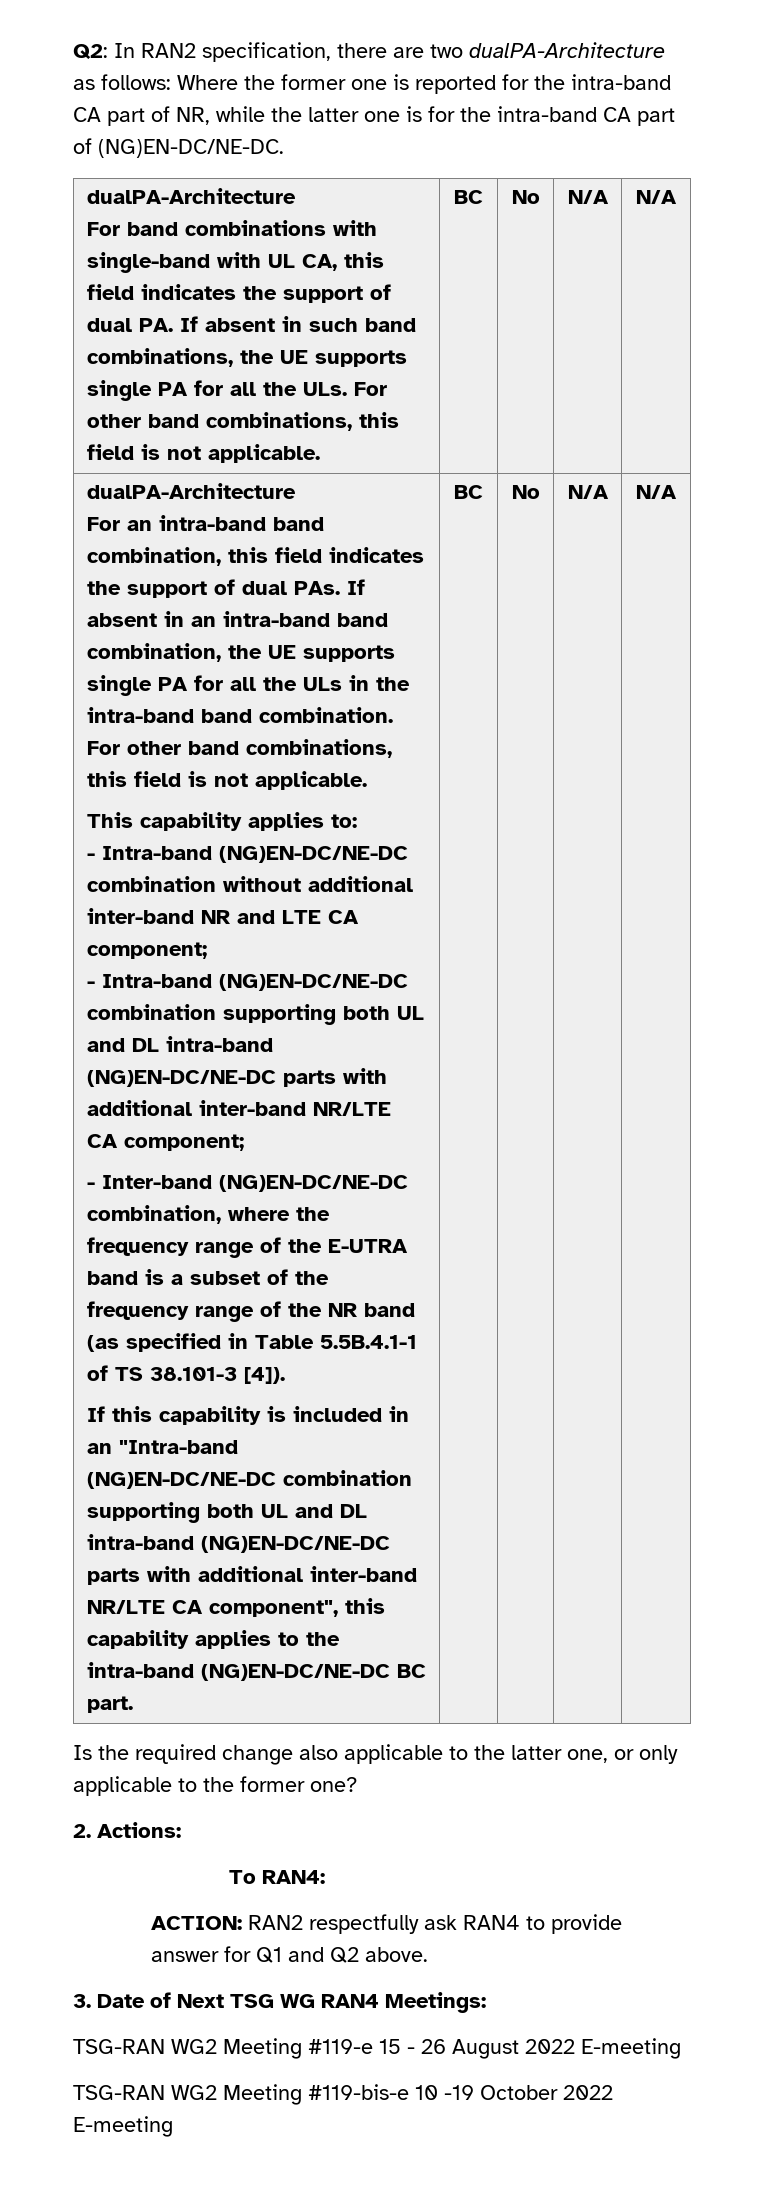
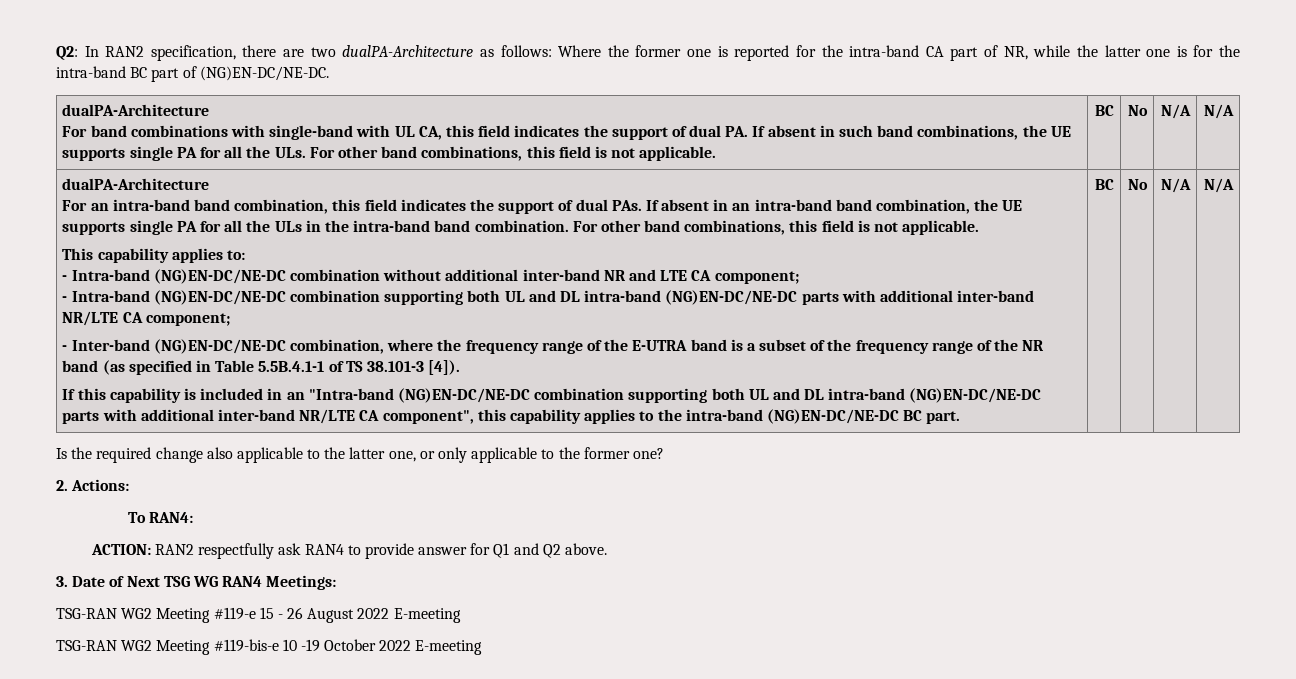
- Q2: In RAN2 specification, there are two dualPA-Architecture as follows: Where the former one is reported for the intra-band CA part of NR, while the latter one is for the intra-band CA part of (NG)EN-DC/NE-DC.
+ Q2: In RAN2 specification, there are two dualPA-Architecture as follows: Where the former one is reported for the intra-band CA part of NR, while the latter one is for the intra-band BC part of (NG)EN-DC/NE-DC.

